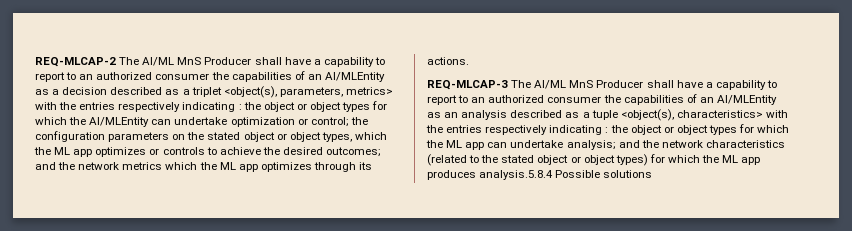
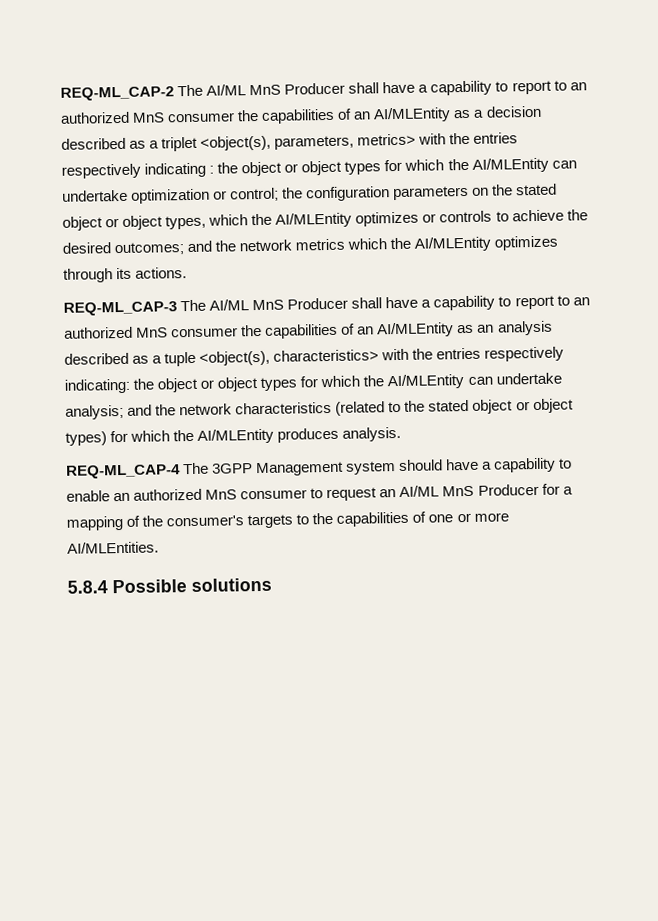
- REQ-MLCAP-2 The AI/ML MnS Producer shall have a capability to report to an authorized consumer the capabilities of an AI/MLEntity as a decision described as a triplet <object(s), parameters, metrics> with the entries respectively indicating :
+ REQ-ML_CAP-2 The AI/ML MnS Producer shall have a capability to report to an authorized MnS consumer the capabilities of an AI/MLEntity as a decision described as a triplet <object(s), parameters, metrics> with the entries respectively indicating :
- the configuration parameters on the stated object or object types, which the ML app optimizes or controls to achieve the desired outcomes;
+ the configuration parameters on the stated object or object types, which the AI/MLEntity optimizes or controls to achieve the desired outcomes;
- and the network metrics which the ML app optimizes through its actions.
+ and the network metrics which the AI/MLEntity optimizes through its actions.
- REQ-MLCAP-3 The AI/ML MnS Producer shall have a capability to report to an authorized consumer the capabilities of an AI/MLEntity as an analysis described as a tuple <object(s), characteristics> with the entries respectively indicating : the object or object types for which the ML app can undertake analysis; and the network characteristics (related to the stated object or object types) for which the ML app produces analysis.5.8.4 Possible solutions
+ REQ-ML_CAP-3 The AI/ML MnS Producer shall have a capability to report to an authorized MnS consumer the capabilities of an AI/MLEntity as an analysis described as a tuple <object(s), characteristics> with the entries respectively indicating: the object or object types for which the AI/MLEntity can undertake analysis; and the network characteristics (related to the stated object or object types) for which the AI/MLEntity produces analysis.
+ REQ-ML_CAP-4 The 3GPP Management system should have a capability to enable an authorized MnS consumer to request an AI/ML MnS Producer for a mapping of the consumer's targets to the capabilities of one or more AI/MLEntities.
+ 5.8.4 Possible solutions

